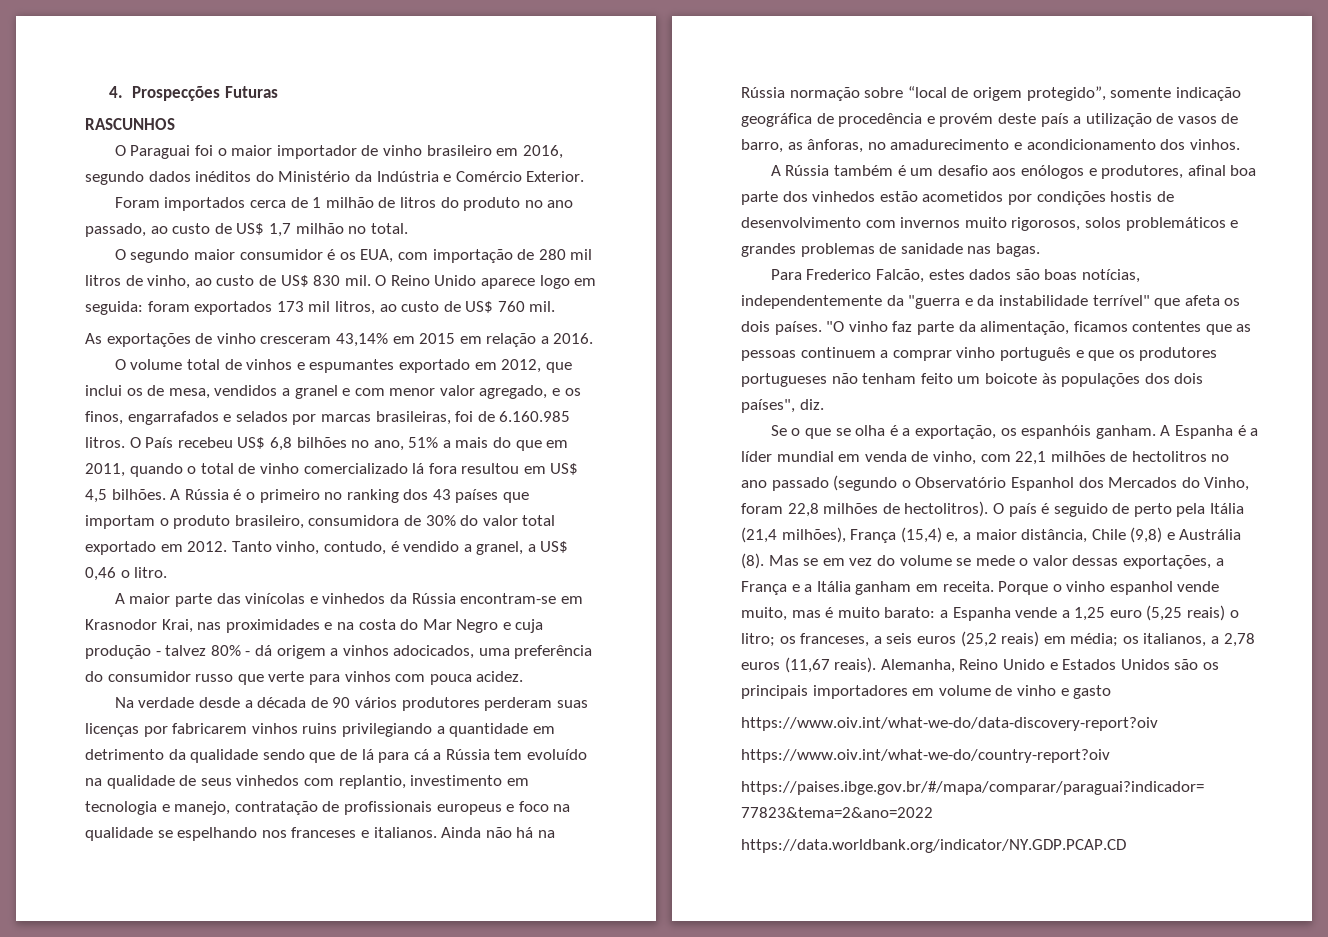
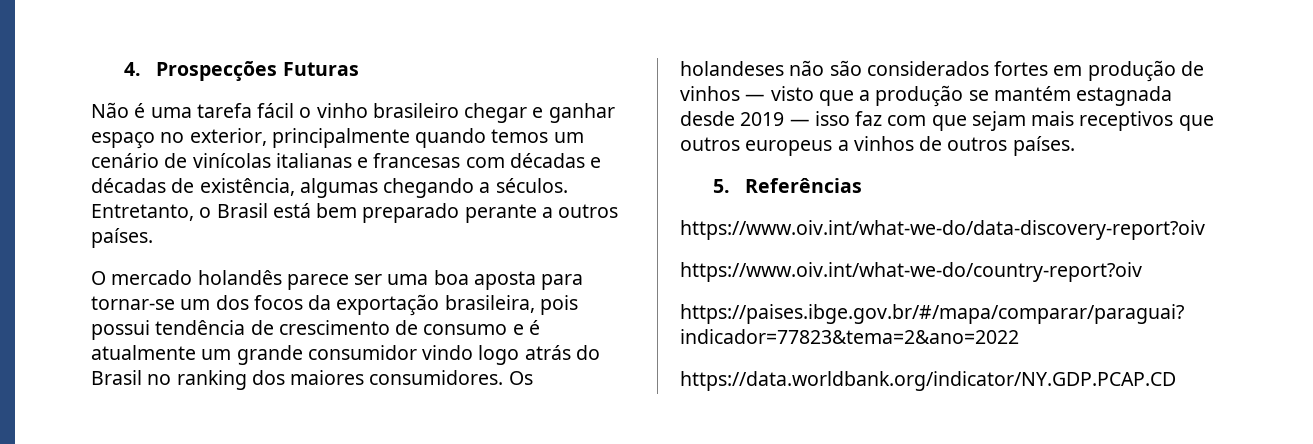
- RASCUNHOS
- O Paraguai foi o maior importador de vinho brasileiro em 2016, segundo dados inéditos do Ministério da Indústria e Comércio Exterior.
- Foram importados cerca de 1 milhão de litros do produto no ano passado, ao custo de US$ 1,7 milhão no total.
- O segundo maior consumidor é os EUA, com importação de 280 mil litros de vinho, ao custo de US$ 830 mil. O Reino Unido aparece logo em seguida: foram exportados 173 mil litros, ao custo de US$ 760 mil.
- As exportações de vinho cresceram 43,14% em 2015 em relação a 2016.
- O volume total de vinhos e espumantes exportado em 2012, que inclui os de mesa, vendidos a granel e com menor valor agregado, e os finos, engarrafados e selados por marcas brasileiras, foi de 6.160.985 litros. O País recebeu US$ 6,8 bilhões no ano, 51% a mais do que em 2011, quando o total de vinho comercializado lá fora resultou em US$ 4,5 bilhões. A Rússia é o primeiro no ranking dos 43 países que importam o produto brasileiro, consumidora de 30% do valor total exportado em 2012. Tanto vinho, contudo, é vendido a granel, a US$ 0,46 o litro.
- A maior parte das vinícolas e vinhedos da Rússia encontram-se em Krasnodor Krai, nas proximidades e na costa do Mar Negro e cuja produção - talvez 80% - dá origem a vinhos adocicados, uma preferência do consumidor russo que verte para vinhos com pouca acidez.
- Na verdade desde a década de 90 vários produtores perderam suas licenças por fabricarem vinhos ruins privilegiando a quantidade em detrimento da qualidade sendo que de lá para cá a Rússia tem evoluído na qualidade de seus vinhedos com replantio, investimento em tecnologia e manejo, contratação de profissionais europeus e foco na qualidade se espelhando nos franceses e italianos. Ainda não há na Rússia normação sobre “local de origem protegido”, somente indicação geográfica de procedência e provém deste país a utilização de vasos de barro, as ânforas, no amadurecimento e acondicionamento dos vinhos.
- A Rússia também é um desafio aos enólogos e produtores, afinal boa parte dos vinhedos estão acometidos por condições hostis de desenvolvimento com invernos muito rigorosos, solos problemáticos e grandes problemas de sanidade nas bagas.
- Para Frederico Falcão, estes dados são boas notícias, independentemente da "guerra e da instabilidade terrível" que afeta os dois países. "O vinho faz parte da alimentação, ficamos contentes que as pessoas continuem a comprar vinho português e que os produtores portugueses não tenham feito um boicote às populações dos dois países", diz.
- Se o que se olha é a exportação, os espanhóis ganham. A Espanha é a líder mundial em venda de vinho, com 22,1 milhões de hectolitros no ano passado (segundo o Observatório Espanhol dos Mercados do Vinho, foram 22,8 milhões de hectolitros). O país é seguido de perto pela Itália (21,4 milhões), França (15,4) e, a maior distância, Chile (9,8) e Austrália (8). Mas se em vez do volume se mede o valor dessas exportações, a França e a Itália ganham em receita. Porque o vinho espanhol vende muito, mas é muito barato: a Espanha vende a 1,25 euro (5,25 reais) o litro; os franceses, a seis euros (25,2 reais) em média; os italianos, a 2,78 euros (11,67 reais). Alemanha, Reino Unido e Estados Unidos são os principais importadores em volume de vinho e gasto
+ Não é uma tarefa fácil o vinho brasileiro chegar e ganhar espaço no exterior, principalmente quando temos um cenário de vinícolas italianas e francesas com décadas e décadas de existência, algumas chegando a séculos. Entretanto, o Brasil está bem preparado perante a outros países.
+ O mercado holandês parece ser uma boa aposta para tornar-se um dos focos da exportação brasileira, pois possui tendência de crescimento de consumo e é atualmente um grande consumidor vindo logo atrás do Brasil no ranking dos maiores consumidores. Os holandeses não são considerados fortes em produção de vinhos — visto que a produção se mantém estagnada desde 2019 — isso faz com que sejam mais receptivos que outros europeus a vinhos de outros países.
+ 5. Referências

